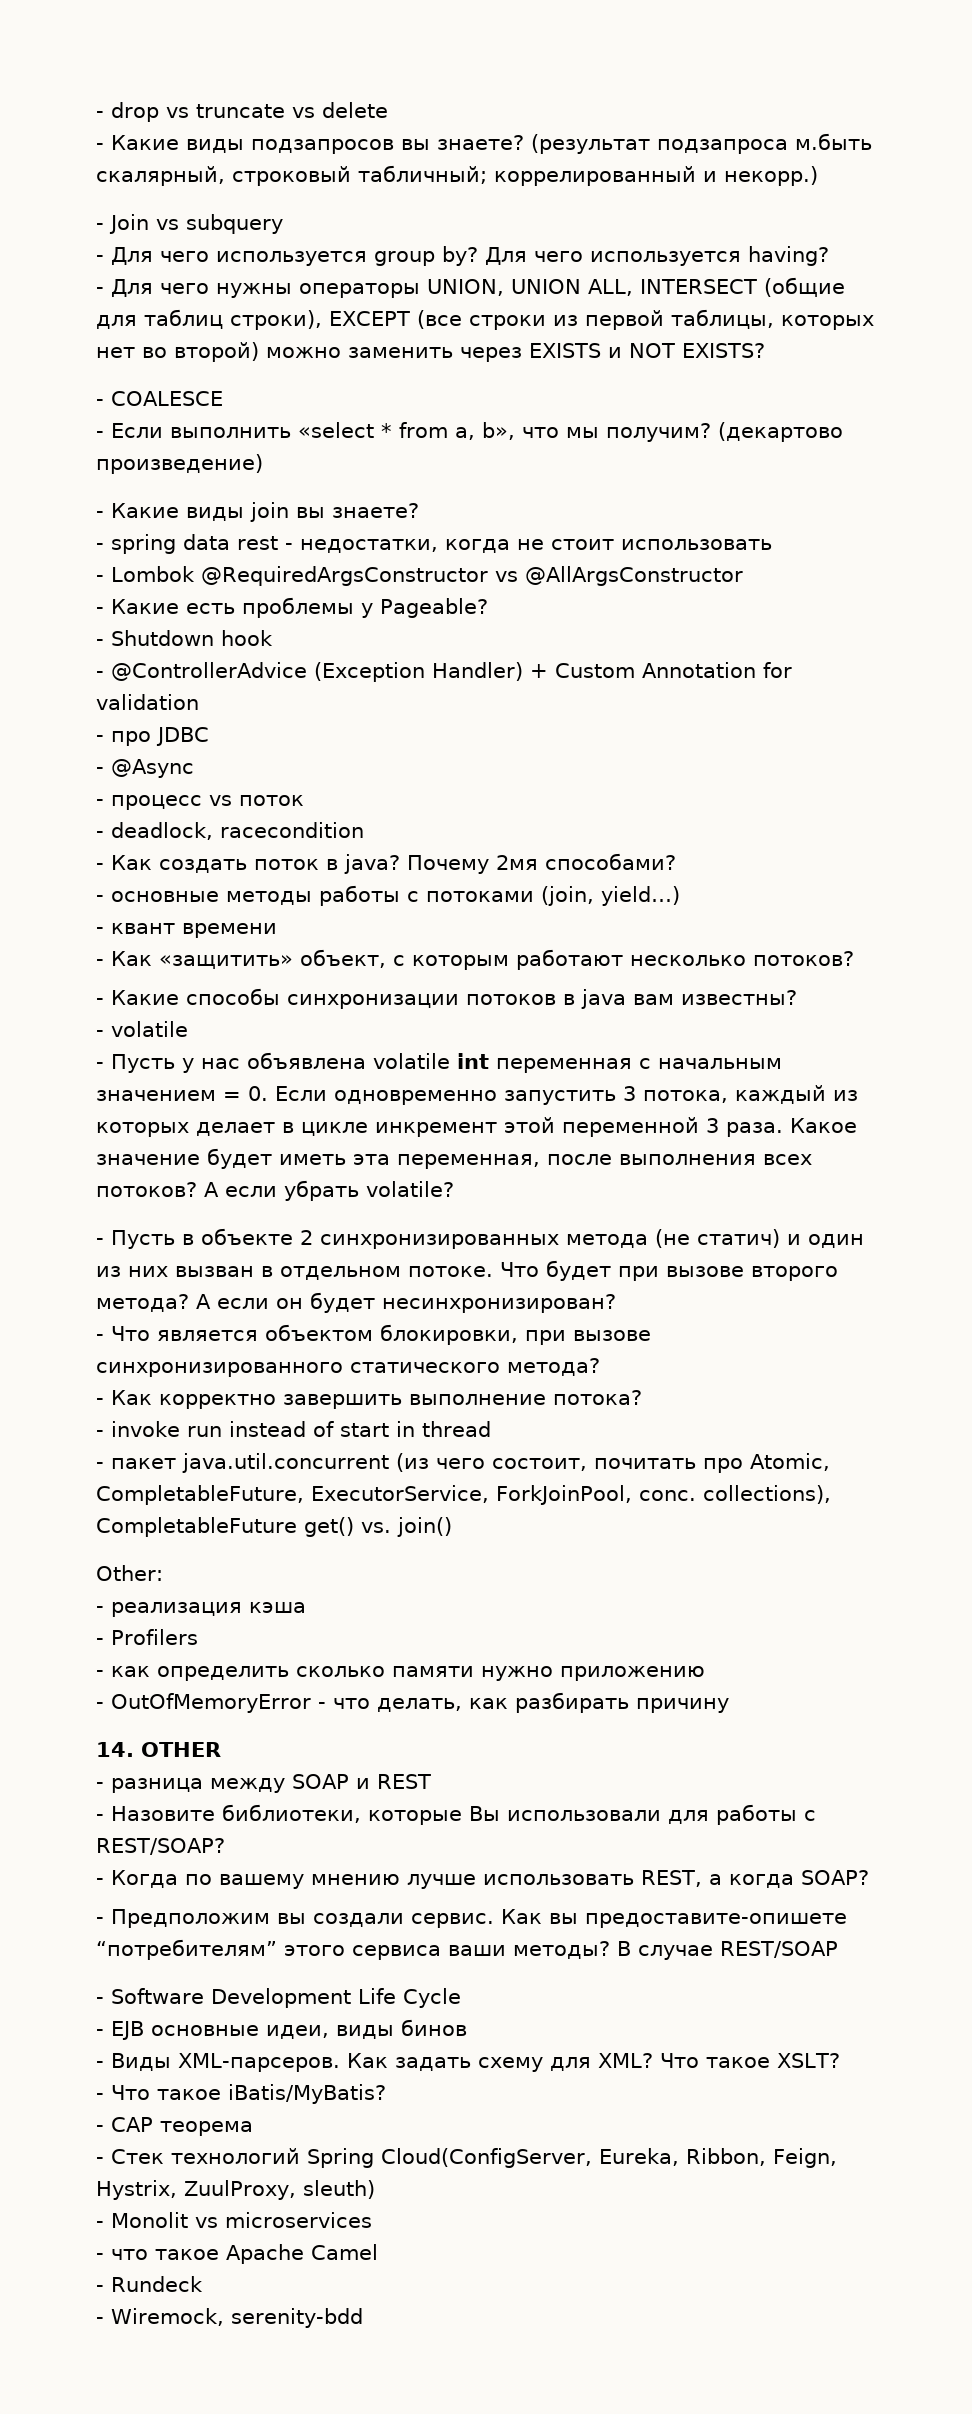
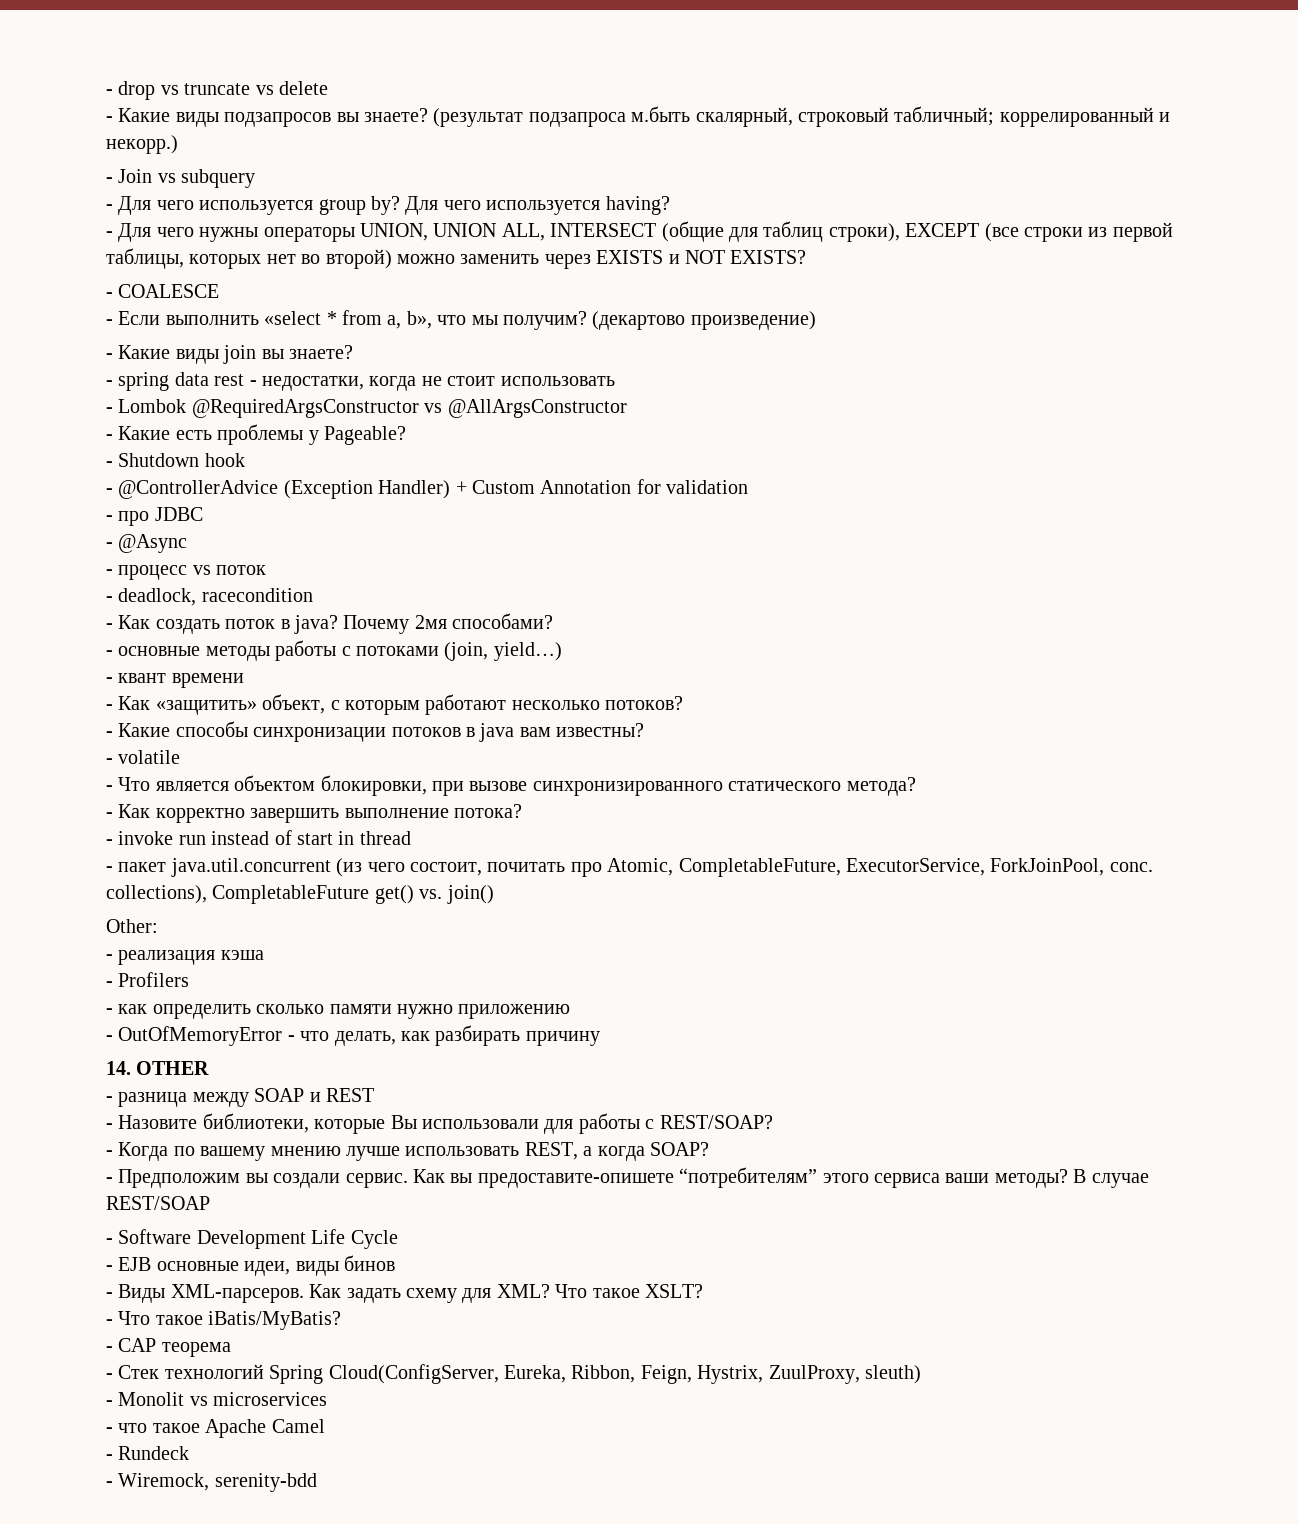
- - Пусть у нас объявлена volatile int переменная с начальным значением = 0. Если одновременно запустить 3 потока, каждый из которых делает в цикле инкремент этой переменной 3 раза. Какое значение будет иметь эта переменная, после выполнения всех потоков? А если убрать volatile?
- - Пусть в объекте 2 синхронизированных метода (не статич) и один из них вызван в отдельном потоке. Что будет при вызове второго метода? А если он будет несинхронизирован?

